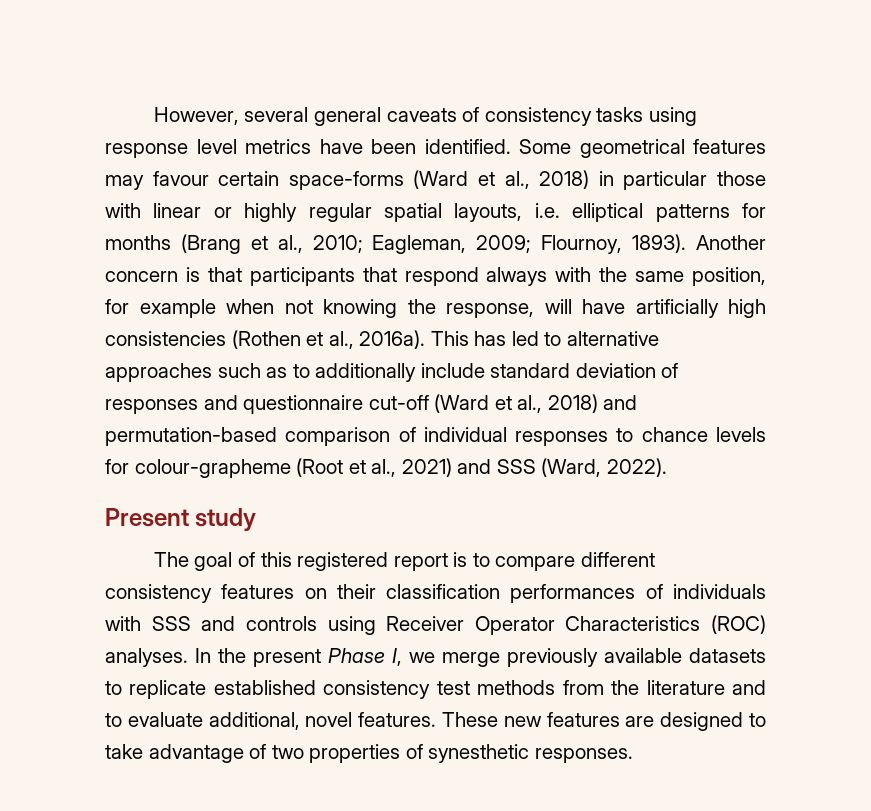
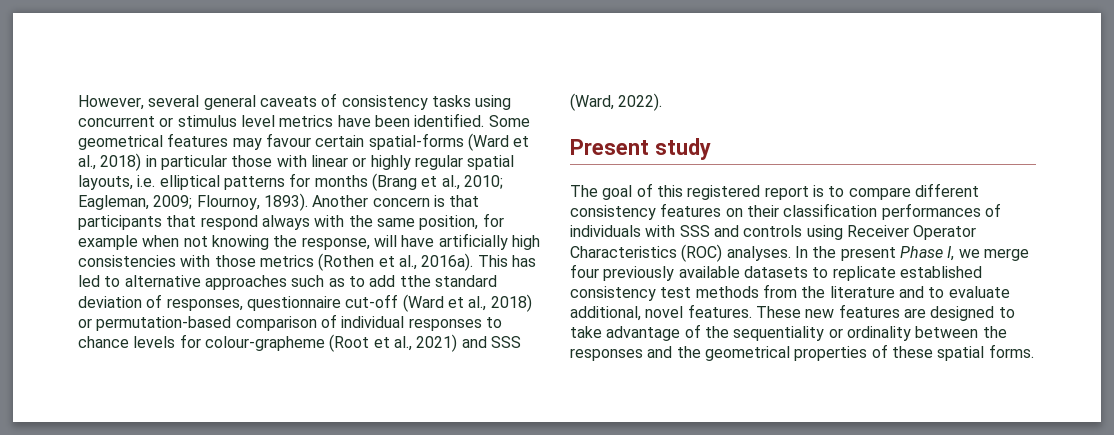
- However, several general caveats of consistency tasks using response level metrics have been identified.
+ However, several general caveats of consistency tasks using concurrent or stimulus level metrics have been identified.
- Some geometrical features may favour certain space-forms (Ward et al., 2018) in particular those with linear or highly regular spatial layouts, i.e. elliptical patterns for months (Brang et al., 2010; Eagleman, 2009; Flournoy, 1893).
+ Some geometrical features may favour certain spatial-forms (Ward et al., 2018) in particular those with linear or highly regular spatial layouts, i.e. elliptical patterns for months (Brang et al., 2010; Eagleman, 2009; Flournoy, 1893).
- Another concern is that participants that respond always with the same position, for example when not knowing the response, will have artificially high consistencies (Rothen et al., 2016a).
+ Another concern is that participants that respond always with the same position, for example when not knowing the response, will have artificially high consistencies with those metrics (Rothen et al., 2016a).
- This has led to alternative approaches such as to additionally include standard deviation of responses and questionnaire cut-off (Ward et al., 2018) and permutation-based comparison of individual responses to chance levels for colour-grapheme (Root et al., 2021) and SSS (Ward, 2022).
+ This has led to alternative approaches such as to add tthe standard deviation of responses, questionnaire cut-off (Ward et al., 2018) or permutation-based comparison of individual responses to chance levels for colour-grapheme (Root et al., 2021) and SSS (Ward, 2022).
- In the present Phase I, we merge previously available datasets to replicate established consistency test methods from the literature and to evaluate additional, novel features.
+ In the present Phase I, we merge four previously available datasets to replicate established consistency test methods from the literature and to evaluate additional, novel features.
- These new features are designed to take advantage of two properties of synesthetic responses.
+ These new features are designed to take advantage of the sequentiality or ordinality between the responses and the geometrical properties of these spatial forms.

